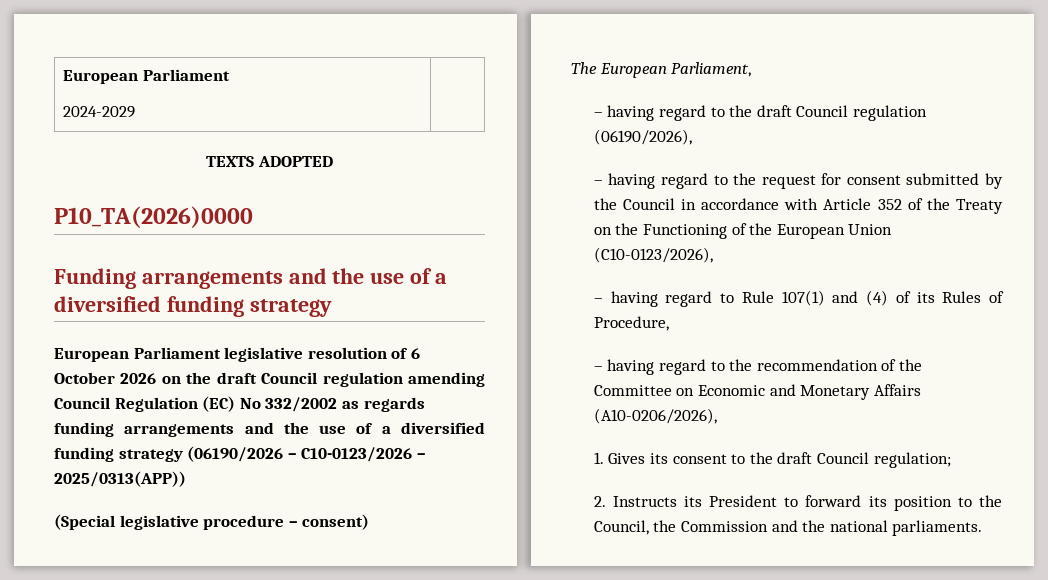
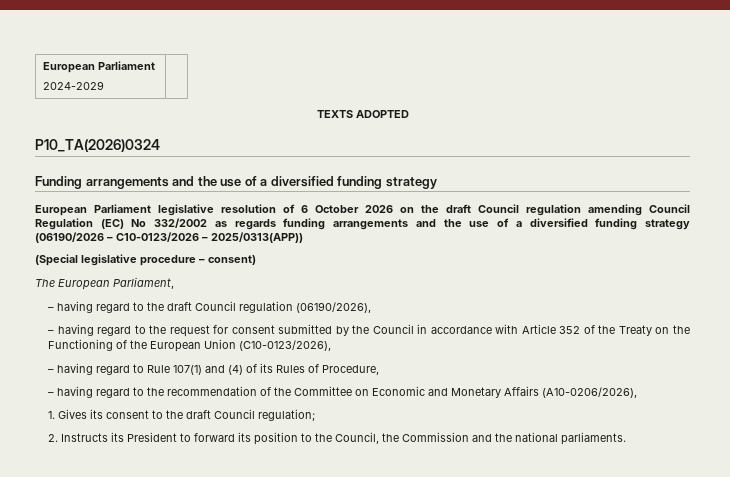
- P10_TA(2026)0000
+ P10_TA(2026)0324

